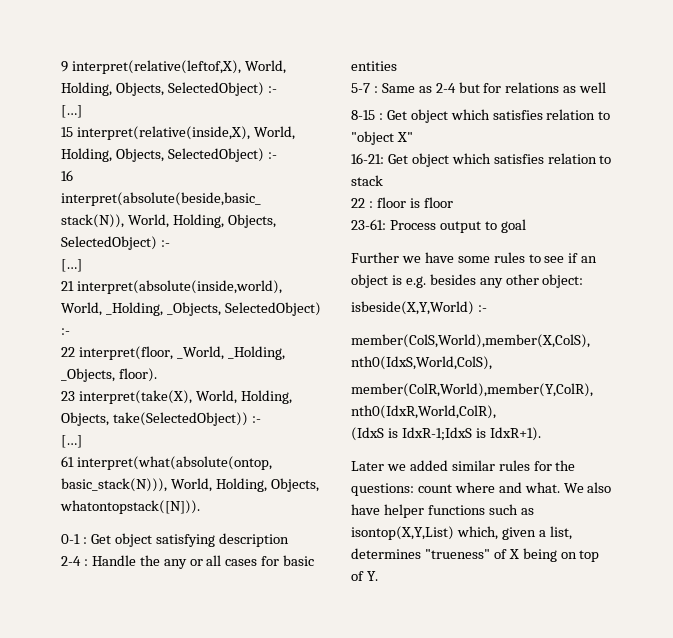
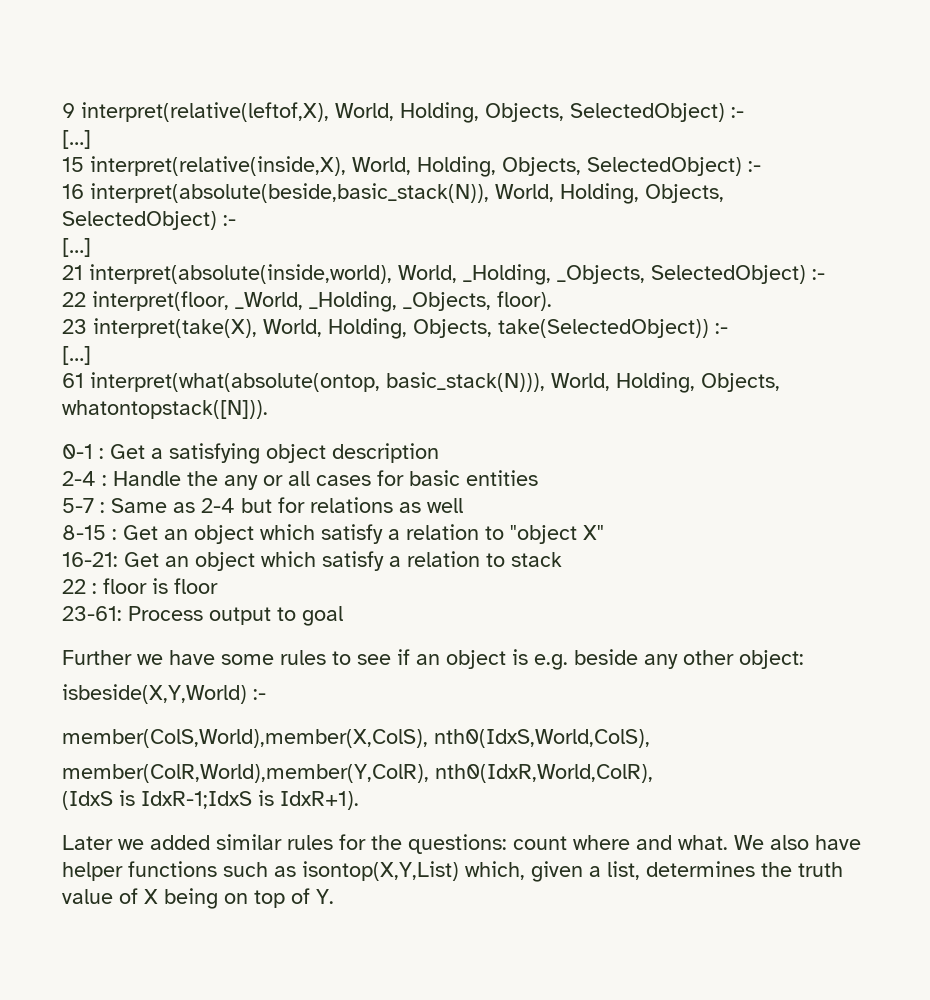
- 0-1 : Get object satisfying description
+ 0-1 : Get a satisfying object description
- 8-15 : Get object which satisfies relation to "object X"
+ 8-15 : Get an object which satisfy a relation to "object X"
- 16-21: Get object which satisfies relation to stack
+ 16-21: Get an object which satisfy a relation to stack
- Further we have some rules to see if an object is e.g. besides any other object:
+ Further we have some rules to see if an object is e.g. beside any other object:
- We also have helper functions such as isontop(X,Y,List) which, given a list, determines "trueness" of X being on top of Y.
+ We also have helper functions such as isontop(X,Y,List) which, given a list, determines the truth value of X being on top of Y.

